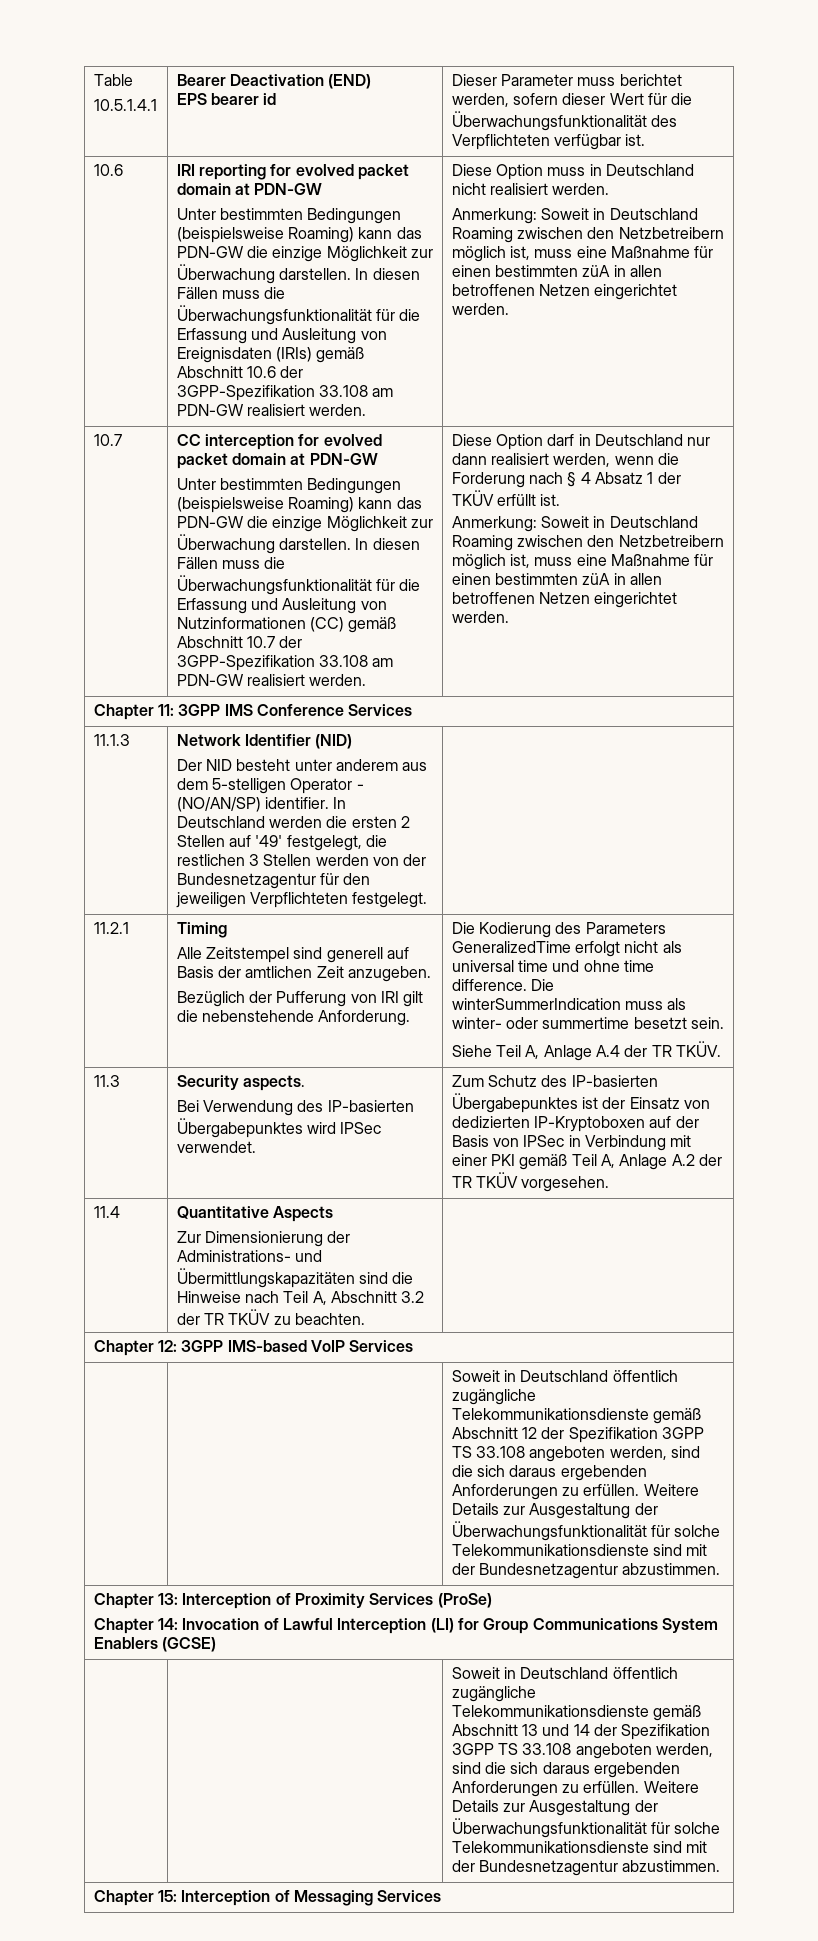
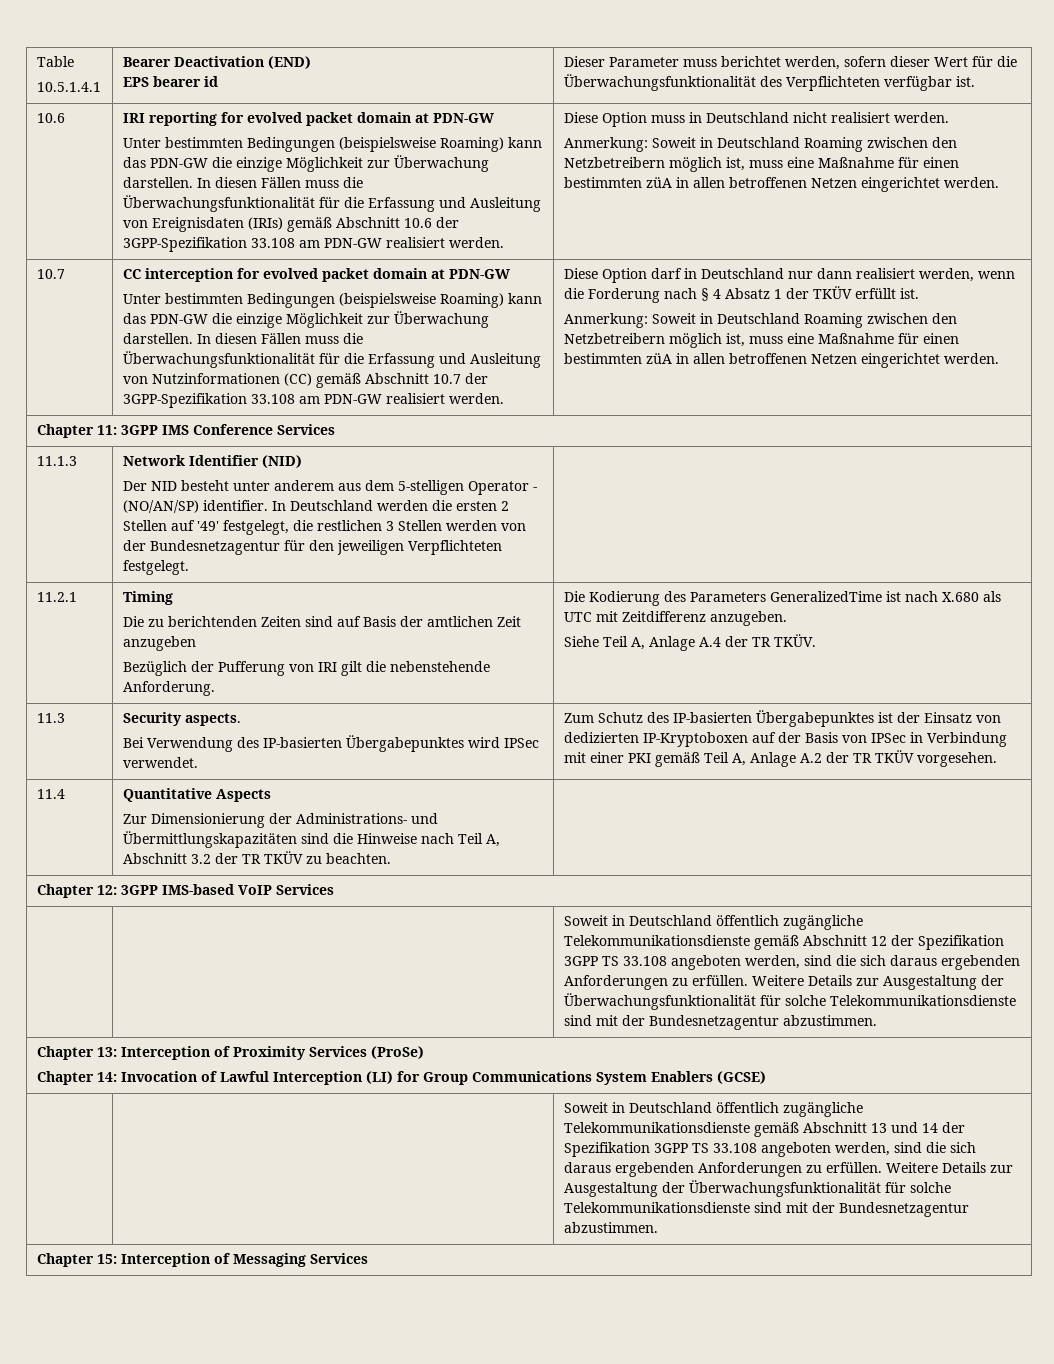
- Alle Zeitstempel sind generell auf Basis der amtlichen Zeit anzugeben.
+ Die zu berichtenden Zeiten sind auf Basis der amtlichen Zeit anzugeben
- Die Kodierung des Parameters GeneralizedTime erfolgt nicht als universal time und ohne time difference. Die winterSummerIndication muss als winter- oder summertime besetzt sein.
+ Die Kodierung des Parameters GeneralizedTime ist nach X.680 als UTC mit Zeitdifferenz anzugeben.

